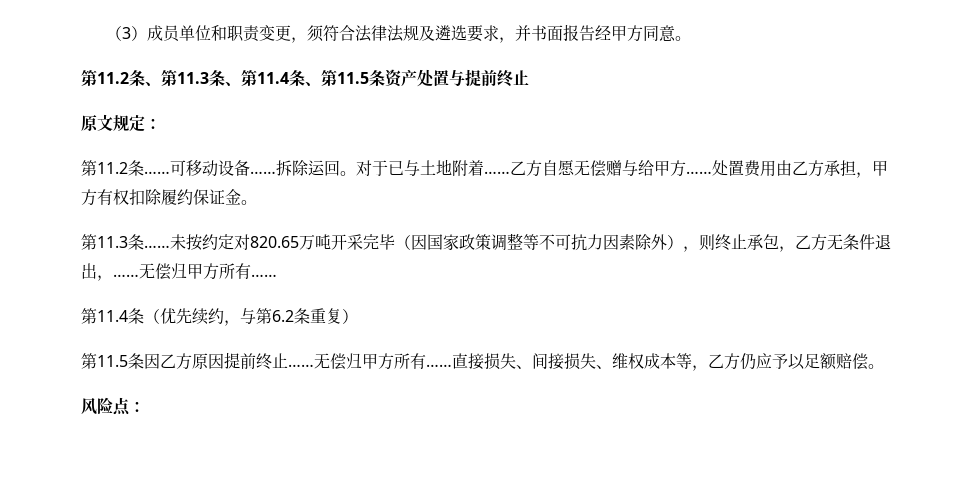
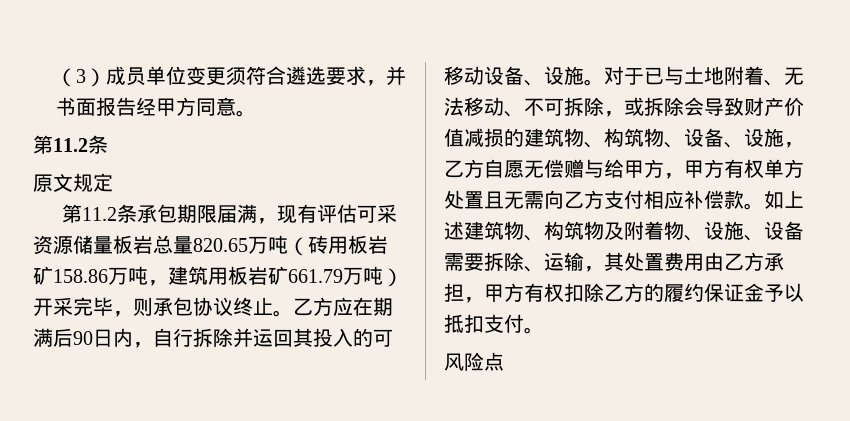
- （3）成员单位和职责变更，须符合法律法规及遴选要求，并书面报告经甲方同意。
- 第11.2条、第11.3条、第11.4条、第11.5条资产处置与提前终止
+ （3）成员单位变更须符合遴选要求，并书面报告经甲方同意。
+ 第11.2条
- 原文规定：
- 第11.2条……可移动设备……拆除运回。
+ 原文规定
+ 第11.2条承包期限届满，现有评估可采资源储量板岩总量820.65万吨（砖用板岩矿158.86万吨，建筑用板岩矿661.79万吨）开采完毕，则承包协议终止。乙方应在期满后90日内，自行拆除并运回其投入的可移动设备、设施。
- 对于已与土地附着……乙方自愿无偿赠与给甲方……处置费用由乙方承担，甲方有权扣除履约保证金。
- 第11.3条……未按约定对820.65万吨开采完毕（因国家政策调整等不可抗力因素除外），则终止承包，乙方无条件退出，……无偿归甲方所有……
- 第11.4条（优先续约，与第6.2条重复）
- 第11.5条因乙方原因提前终止……无偿归甲方所有……直接损失、间接损失、维权成本等，乙方仍应予以足额赔偿。
+ 对于已与土地附着、无法移动、不可拆除，或拆除会导致财产价值减损的建筑物、构筑物、设备、设施，乙方自愿无偿赠与给甲方，甲方有权单方处置且无需向乙方支付相应补偿款。如上述建筑物、构筑物及附着物、设施、设备需要拆除、运输，其处置费用由乙方承担，甲方有权扣除乙方的履约保证金予以抵扣支付。
- 风险点：
+ 风险点

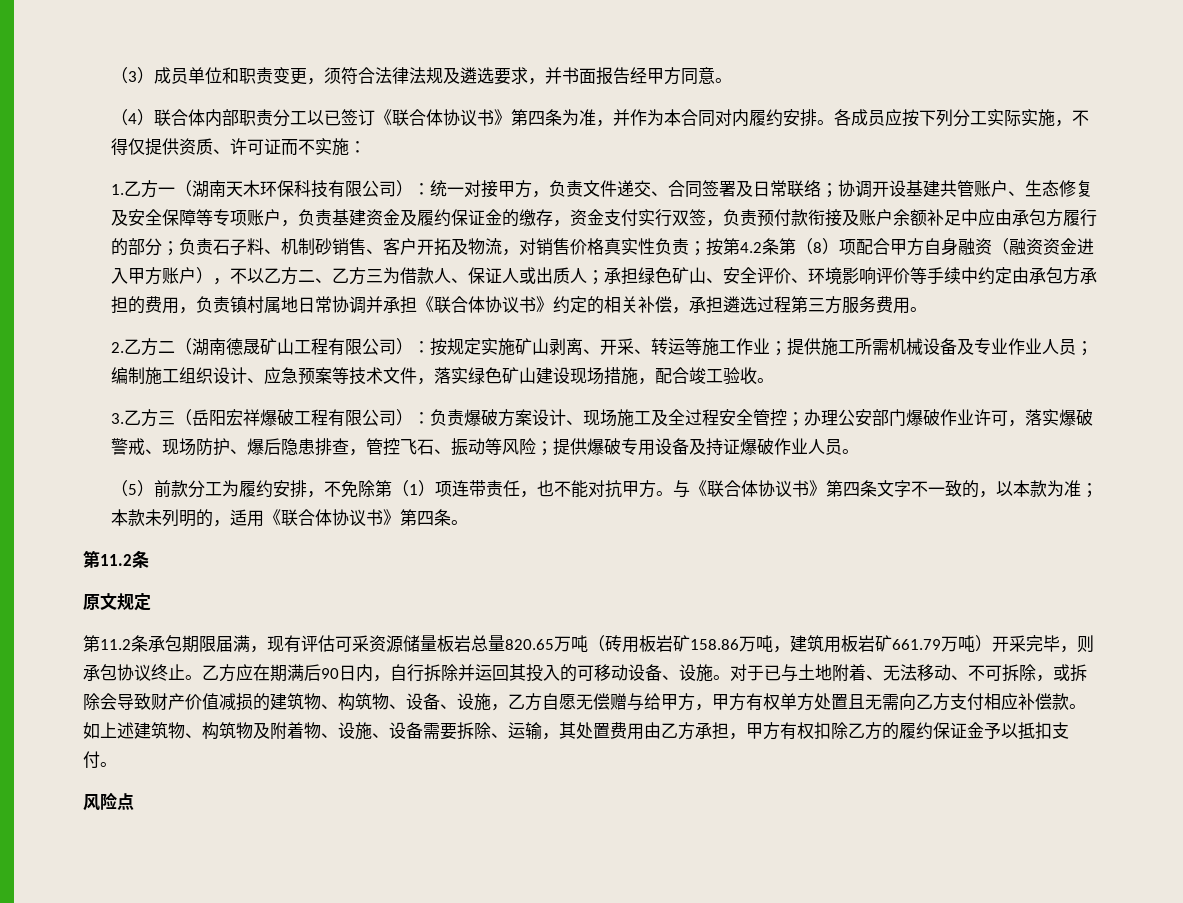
- （3）成员单位变更须符合遴选要求，并书面报告经甲方同意。
+ （3）成员单位和职责变更，须符合法律法规及遴选要求，并书面报告经甲方同意。
+ （4）联合体内部职责分工以已签订《联合体协议书》第四条为准，并作为本合同对内履约安排。各成员应按下列分工实际实施，不得仅提供资质、许可证而不实施：
+ 1.乙方一（湖南天木环保科技有限公司）：统一对接甲方，负责文件递交、合同签署及日常联络；协调开设基建共管账户、生态修复及安全保障等专项账户，负责基建资金及履约保证金的缴存，资金支付实行双签，负责预付款衔接及账户余额补足中应由承包方履行的部分；负责石子料、机制砂销售、客户开拓及物流，对销售价格真实性负责；按第4.2条第（8）项配合甲方自身融资（融资资金进入甲方账户），不以乙方二、乙方三为借款人、保证人或出质人；承担绿色矿山、安全评价、环境影响评价等手续中约定由承包方承担的费用，负责镇村属地日常协调并承担《联合体协议书》约定的相关补偿，承担遴选过程第三方服务费用。
+ 2.乙方二（湖南德晟矿山工程有限公司）：按规定实施矿山剥离、开采、转运等施工作业；提供施工所需机械设备及专业作业人员；编制施工组织设计、应急预案等技术文件，落实绿色矿山建设现场措施，配合竣工验收。
+ 3.乙方三（岳阳宏祥爆破工程有限公司）：负责爆破方案设计、现场施工及全过程安全管控；办理公安部门爆破作业许可，落实爆破警戒、现场防护、爆后隐患排查，管控飞石、振动等风险；提供爆破专用设备及持证爆破作业人员。
+ （5）前款分工为履约安排，不免除第（1）项连带责任，也不能对抗甲方。与《联合体协议书》第四条文字不一致的，以本款为准；本款未列明的，适用《联合体协议书》第四条。

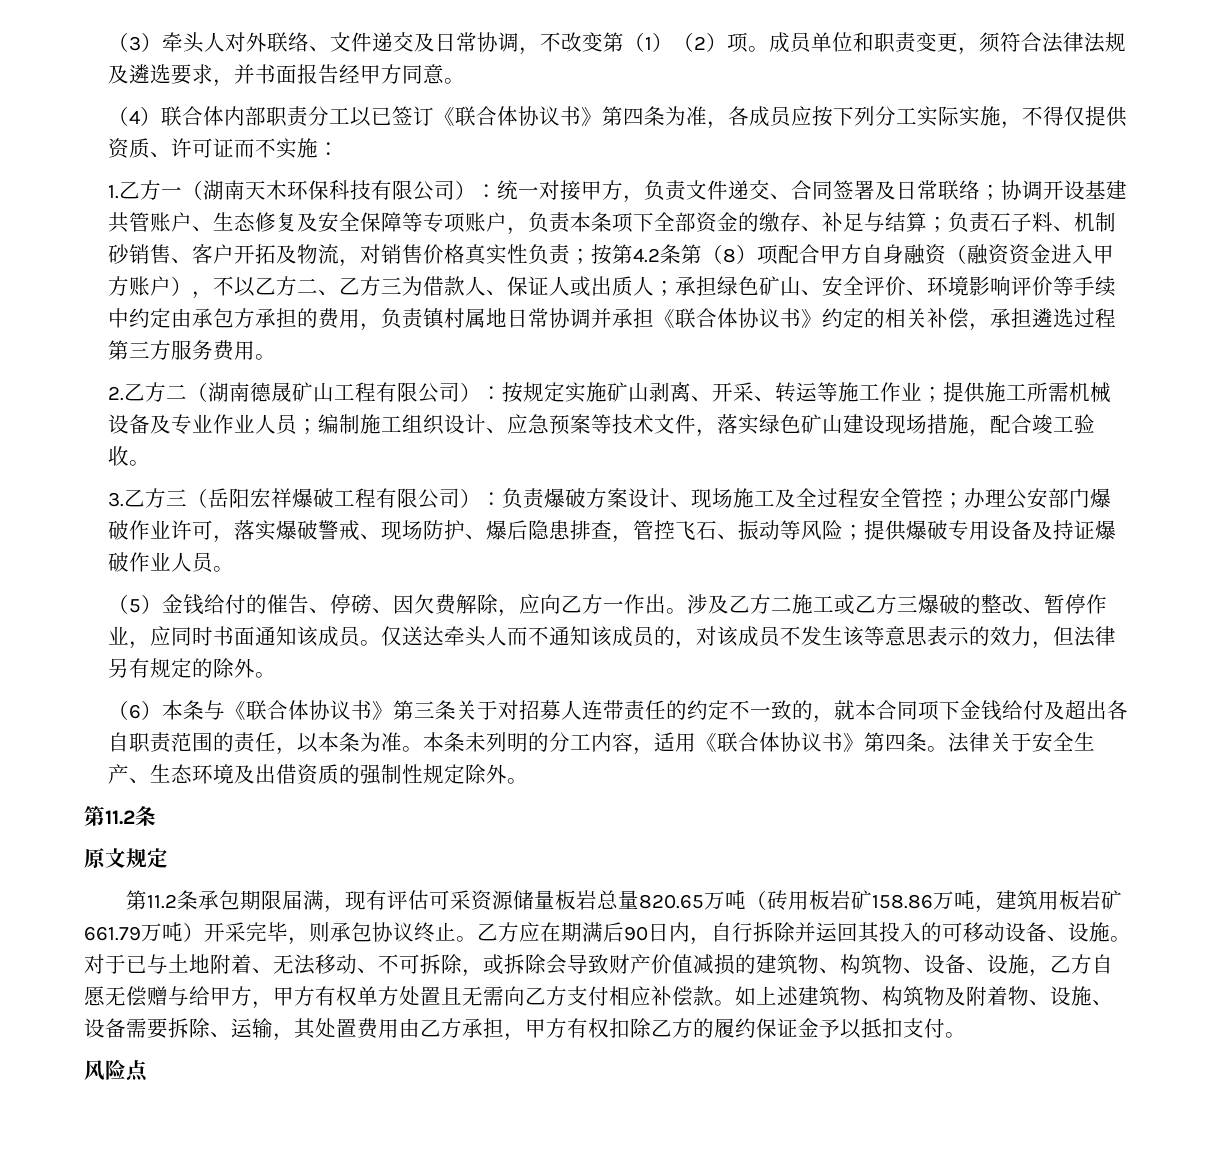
- （3）成员单位和职责变更，须符合法律法规及遴选要求，并书面报告经甲方同意。
+ （3）牵头人对外联络、文件递交及日常协调，不改变第（1）（2）项。成员单位和职责变更，须符合法律法规及遴选要求，并书面报告经甲方同意。
- （4）联合体内部职责分工以已签订《联合体协议书》第四条为准，并作为本合同对内履约安排。各成员应按下列分工实际实施，不得仅提供资质、许可证而不实施：
+ （4）联合体内部职责分工以已签订《联合体协议书》第四条为准，各成员应按下列分工实际实施，不得仅提供资质、许可证而不实施：
- 协调开设基建共管账户、生态修复及安全保障等专项账户，负责基建资金及履约保证金的缴存，资金支付实行双签，负责预付款衔接及账户余额补足中应由承包方履行的部分；
+ 协调开设基建共管账户、生态修复及安全保障等专项账户，负责本条项下全部资金的缴存、补足与结算；
- （5）前款分工为履约安排，不免除第（1）项连带责任，也不能对抗甲方。与《联合体协议书》第四条文字不一致的，以本款为准；本款未列明的，适用《联合体协议书》第四条。
+ （5）金钱给付的催告、停磅、因欠费解除，应向乙方一作出。涉及乙方二施工或乙方三爆破的整改、暂停作业，应同时书面通知该成员。仅送达牵头人而不通知该成员的，对该成员不发生该等意思表示的效力，但法律另有规定的除外。
+ （6）本条与《联合体协议书》第三条关于对招募人连带责任的约定不一致的，就本合同项下金钱给付及超出各自职责范围的责任，以本条为准。本条未列明的分工内容，适用《联合体协议书》第四条。法律关于安全生产、生态环境及出借资质的强制性规定除外。

